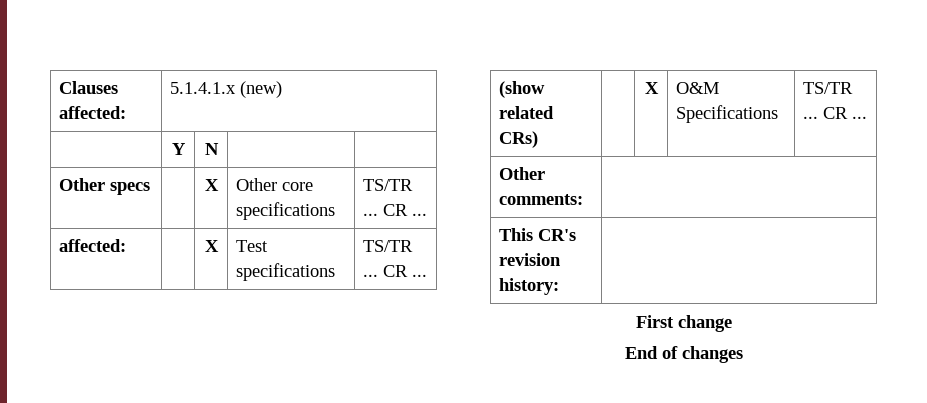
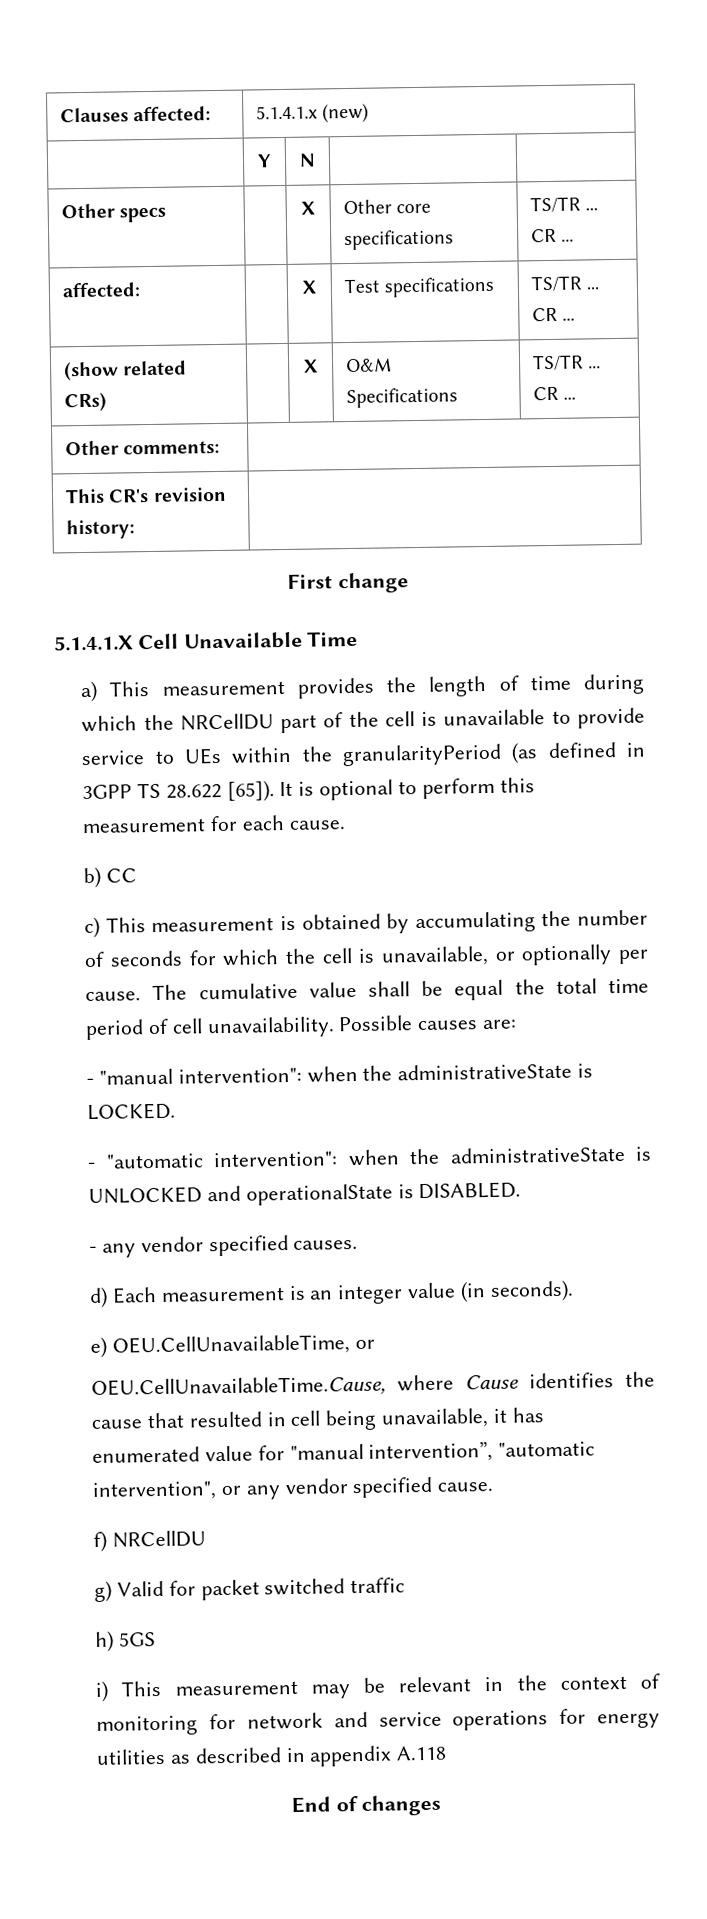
+ 5.1.4.1.X Cell Unavailable Time
+ a) This measurement provides the length of time during which the NRCellDU part of the cell is unavailable to provide service to UEs within the granularityPeriod (as defined in 3GPP TS 28.622 [65]). It is optional to perform this measurement for each cause.
+ b) CC
+ c) This measurement is obtained by accumulating the number of seconds for which the cell is unavailable, or optionally per cause. The cumulative value shall be equal the total time period of cell unavailability. Possible causes are:
+ - "manual intervention": when the administrativeState is LOCKED.
+ - "automatic intervention": when the administrativeState is UNLOCKED and operationalState is DISABLED.
+ - any vendor specified causes.
+ d) Each measurement is an integer value (in seconds).
+ e) OEU.CellUnavailableTime, or
+ OEU.CellUnavailableTime.Cause, where Cause identifies the cause that resulted in cell being unavailable, it has enumerated value for "manual intervention”, "automatic intervention", or any vendor specified cause.
+ f) NRCellDU
+ g) Valid for packet switched traffic
+ h) 5GS
+ i) This measurement may be relevant in the context of monitoring for network and service operations for energy utilities as described in appendix A.118

